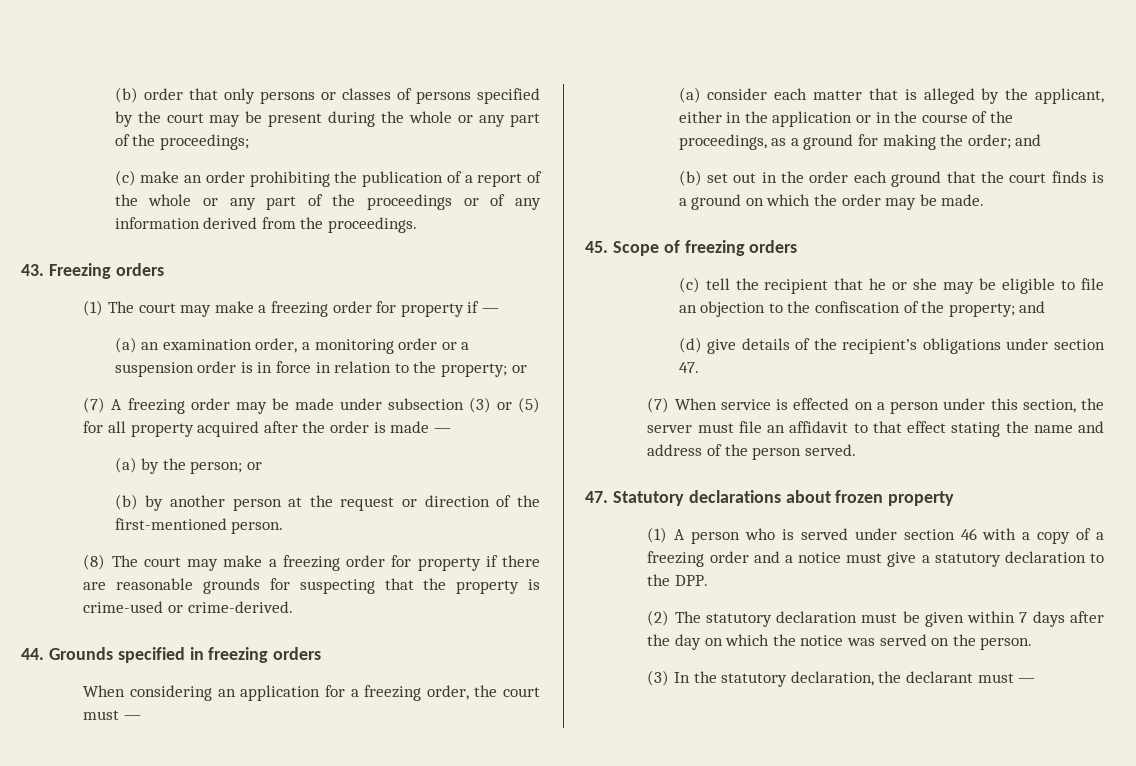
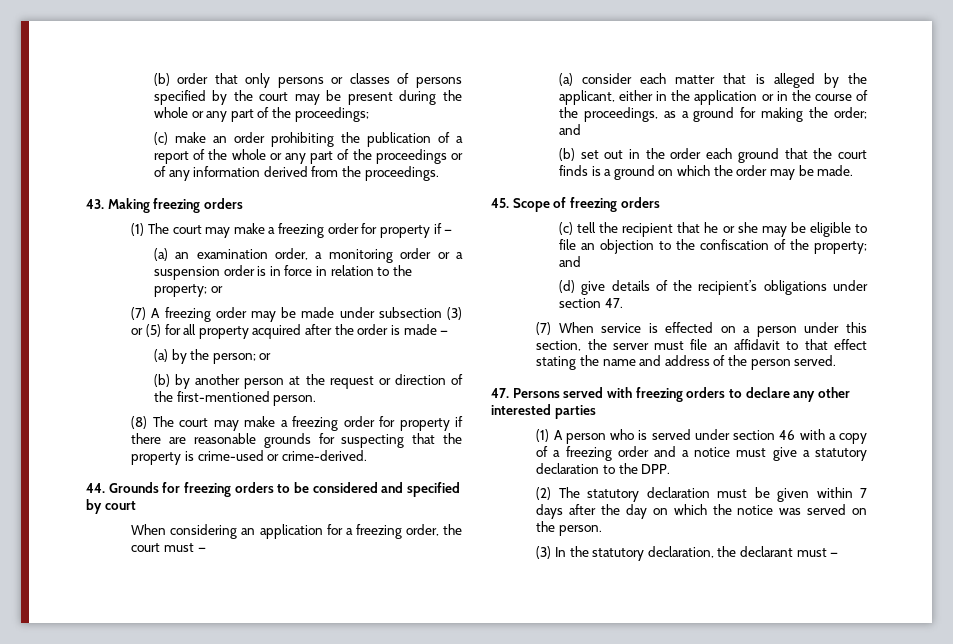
- 43. Freezing orders
+ 43. Making freezing orders
- 44. Grounds specified in freezing orders
+ 44. Grounds for freezing orders to be considered and specified by court
- 47. Statutory declarations about frozen property
+ 47. Persons served with freezing orders to declare any other interested parties

